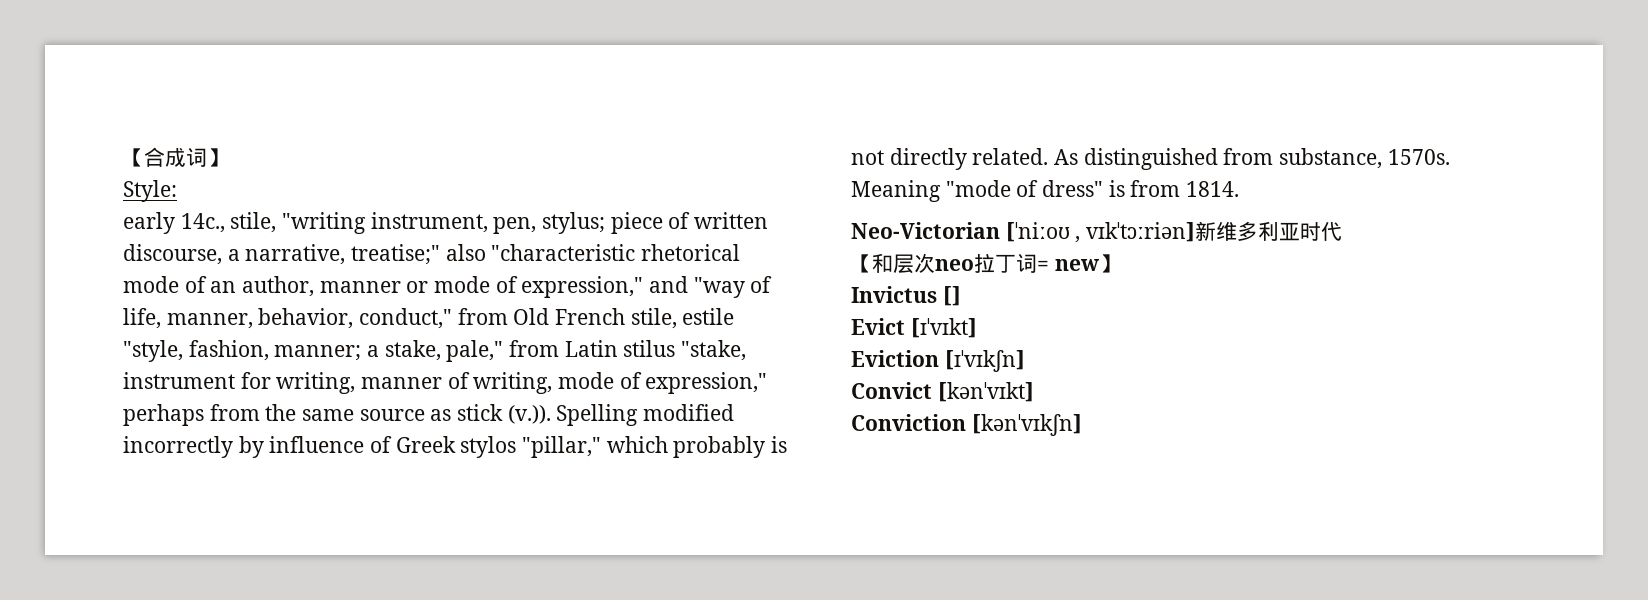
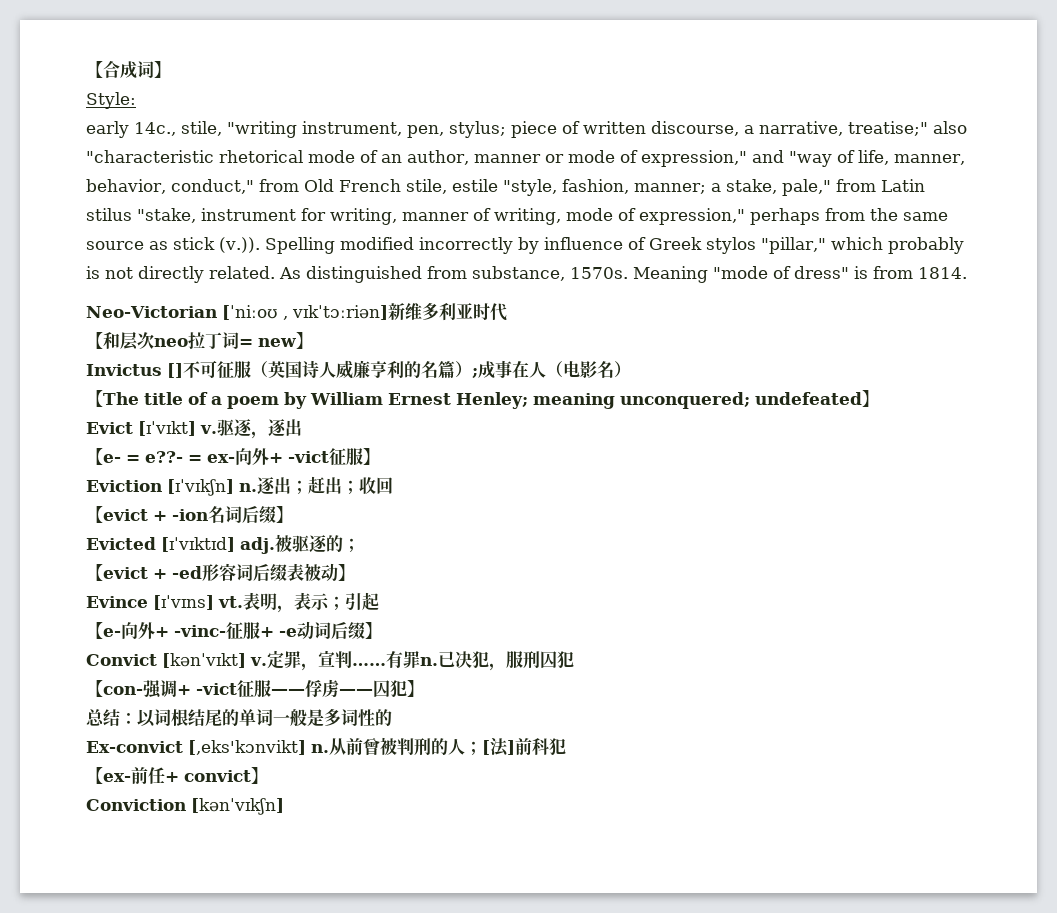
- Invictus []
- Evict [ɪˈvɪkt]
- Eviction [ɪˈvɪkʃn]
- Convict [kənˈvɪkt]
+ Invictus []不可征服（英国诗人威廉亨利的名篇）;成事在人（电影名）
+ 【The title of a poem by William Ernest Henley; meaning unconquered; undefeated】
+ Evict [ɪˈvɪkt] v.驱逐，逐出
+ 【e- = e??- = ex-向外+ -vict征服】
+ Eviction [ɪˈvɪkʃn] n.逐出；赶出；收回
+ 【evict + -ion名词后缀】
+ Evicted [ɪˈvɪktɪd] adj.被驱逐的；
+ 【evict + -ed形容词后缀表被动】
+ Evince [ɪˈvɪns] vt.表明，表示；引起
+ 【e-向外+ -vinc-征服+ -e动词后缀】
+ Convict [kənˈvɪkt] v.定罪，宣判……有罪n.已决犯，服刑囚犯
+ 【con-强调+ -vict征服——俘虏——囚犯】
+ 总结：以词根结尾的单词一般是多词性的
+ Ex-convict [,eks'kɔnvikt] n.从前曾被判刑的人；[法]前科犯
+ 【ex-前任+ convict】

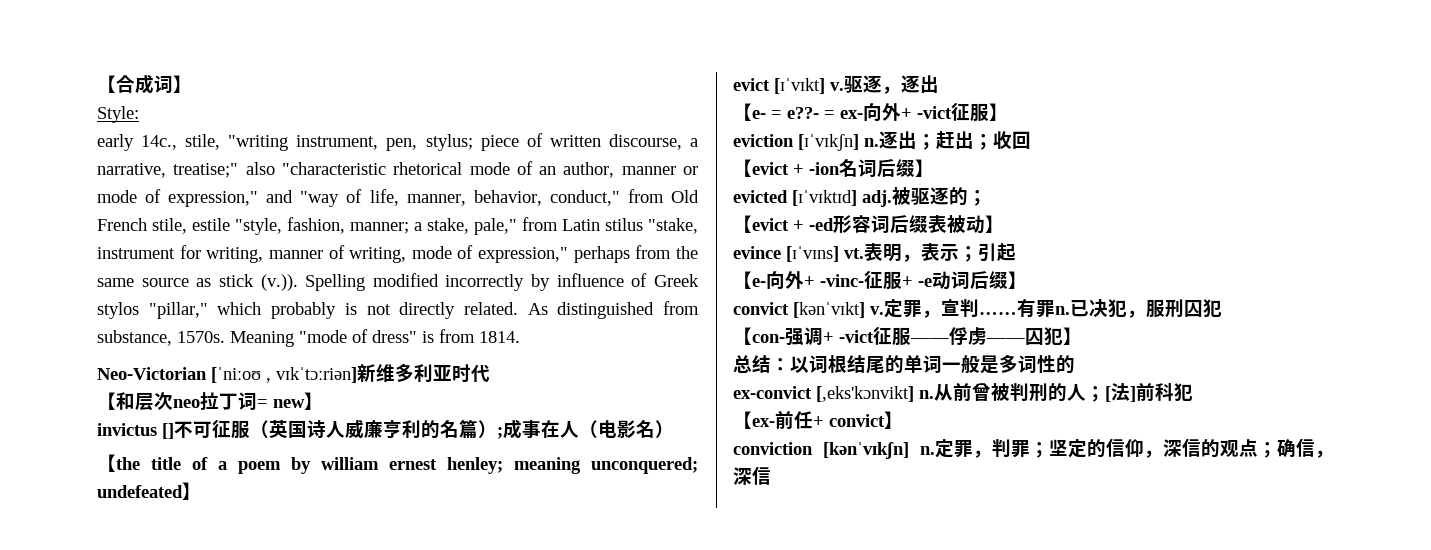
- Invictus []不可征服（英国诗人威廉亨利的名篇）;成事在人（电影名）
+ invictus []不可征服（英国诗人威廉亨利的名篇）;成事在人（电影名）
- 【The title of a poem by William Ernest Henley; meaning unconquered; undefeated】
+ 【the title of a poem by william ernest henley; meaning unconquered; undefeated】
- Evict [ɪˈvɪkt] v.
+ evict [ɪˈvɪkt] v.
- Eviction [ɪˈvɪkʃn] n.
+ eviction [ɪˈvɪkʃn] n.
- Evicted [ɪˈvɪktɪd] adj.
+ evicted [ɪˈvɪktɪd] adj.
- Evince [ɪˈvɪns] vt.
+ evince [ɪˈvɪns] vt.
- Convict [kənˈvɪkt] v.
+ convict [kənˈvɪkt] v.
- Ex-convict [,eks'kɔnvikt] n.
+ ex-convict [,eks'kɔnvikt] n.
- Conviction [kənˈvɪkʃn]
+ conviction [kənˈvɪkʃn] n.定罪，判罪；坚定的信仰，深信的观点；确信，深信

